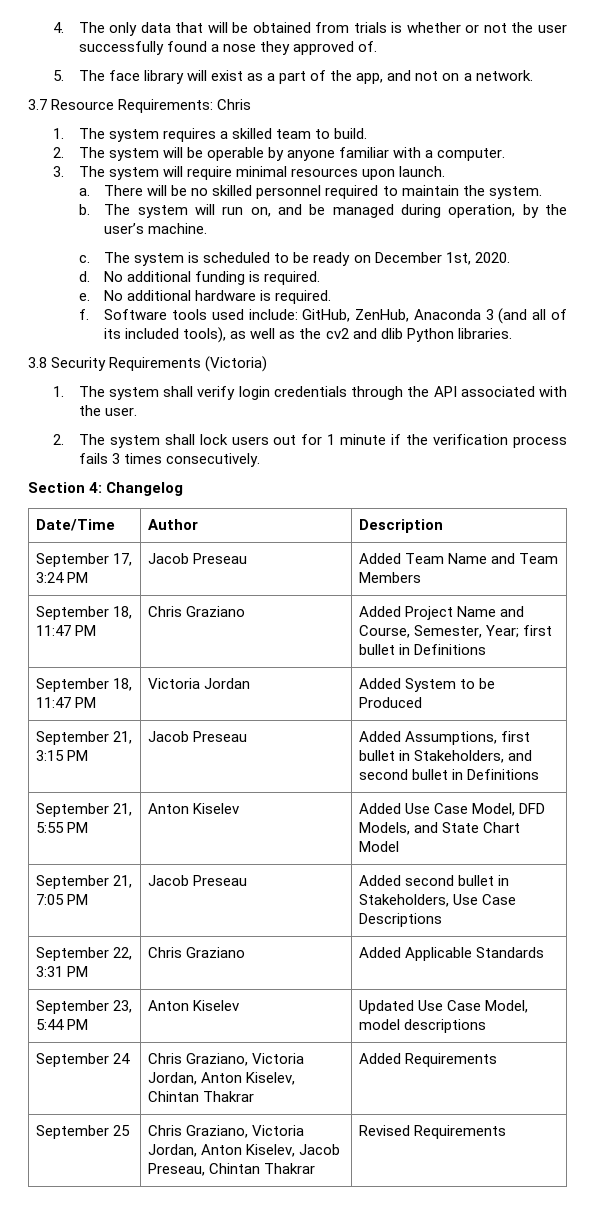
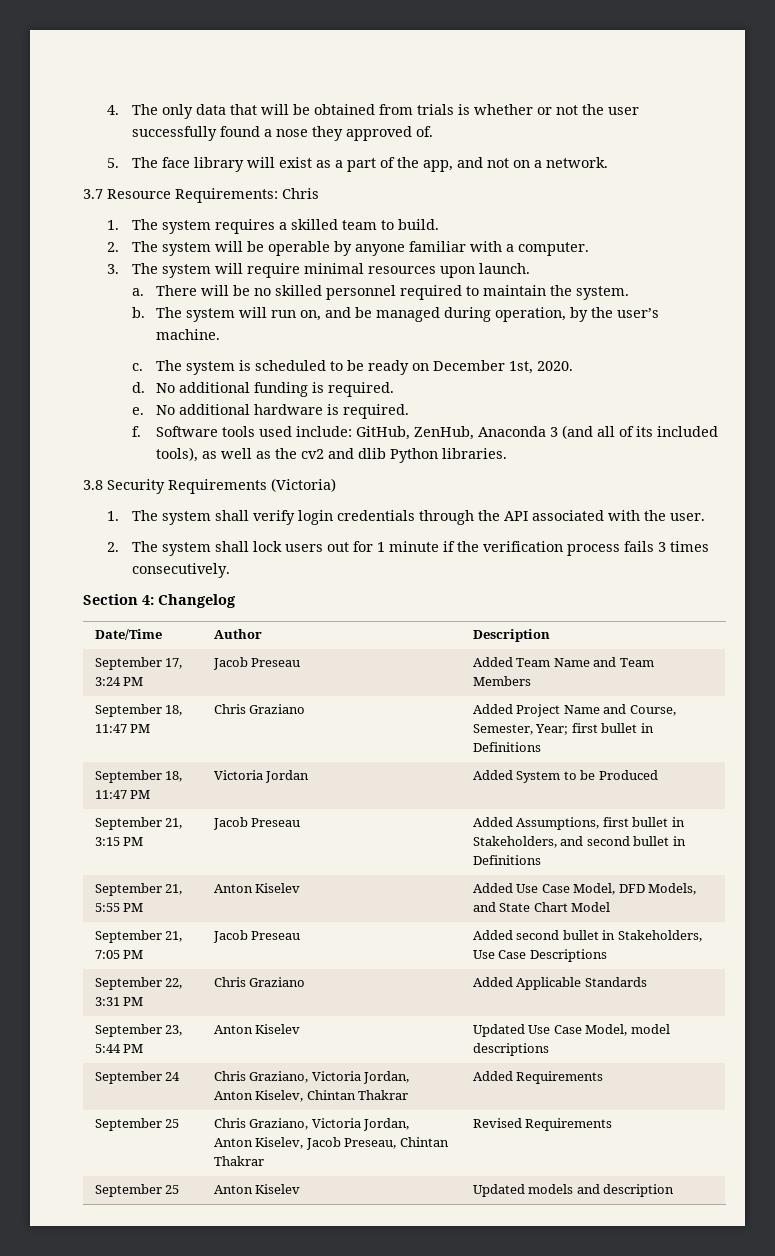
+ September 25 | Anton Kiselev | Updated models and description

